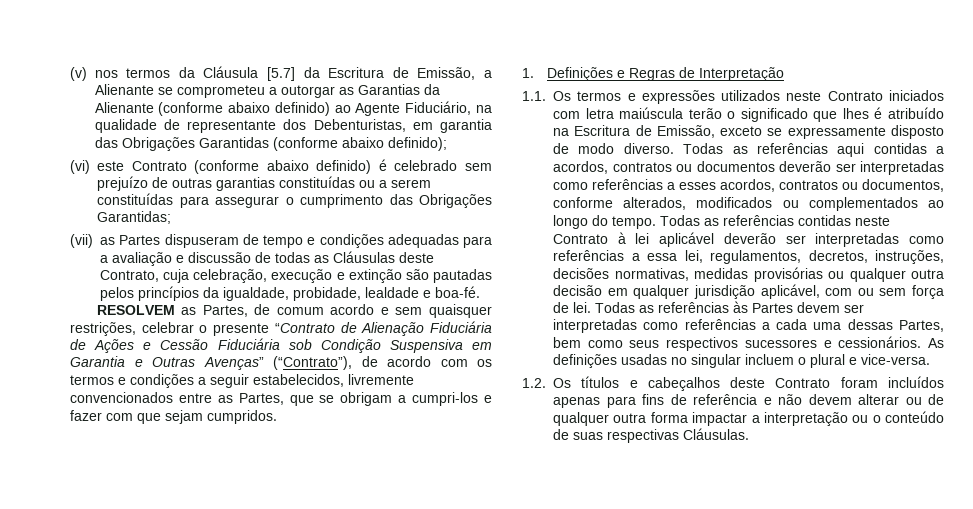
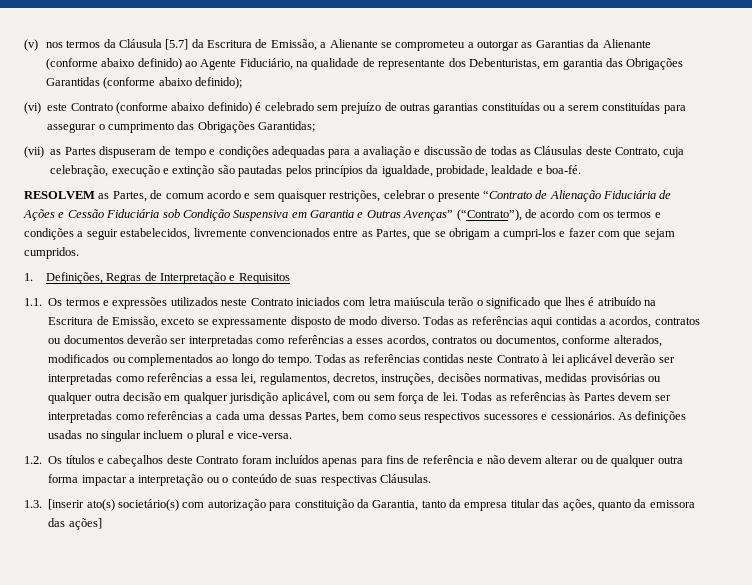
- 1. Definições e Regras de Interpretação
+ 1. Definições, Regras de Interpretação e Requisitos
+ 1.3. [inserir ato(s) societário(s) com autorização para constituição da Garantia, tanto da empresa titular das ações, quanto da emissora das ações]

